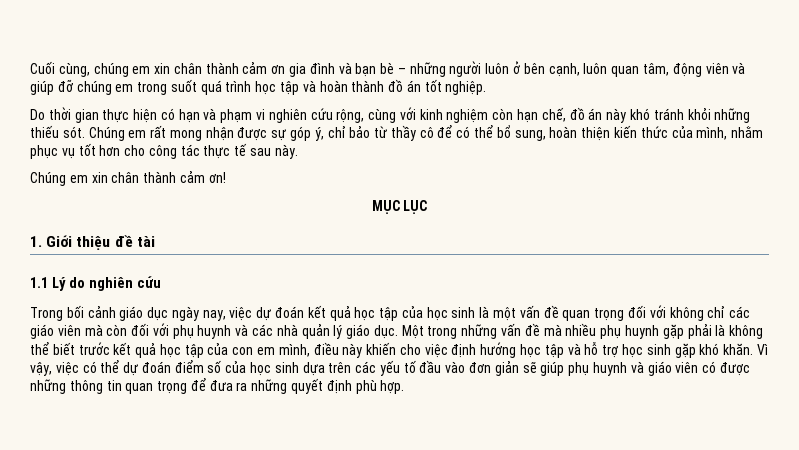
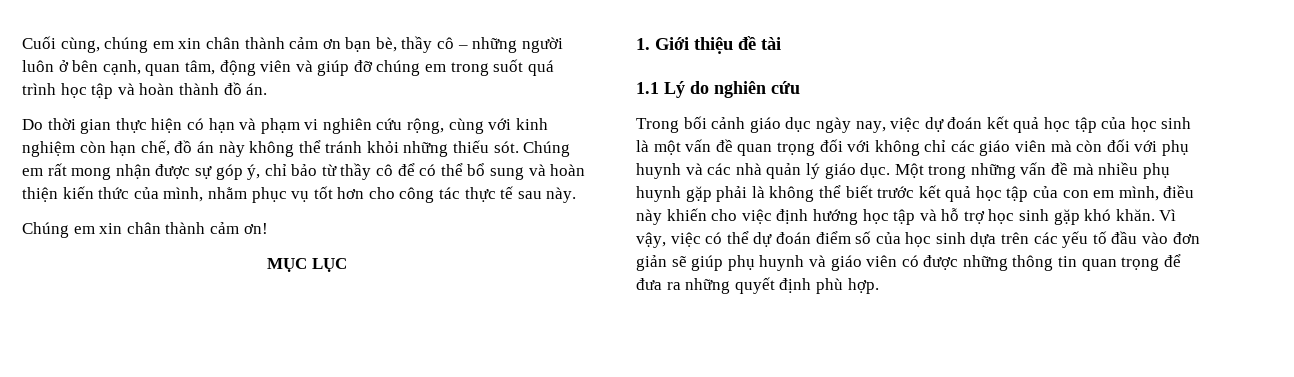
- Cuối cùng, chúng em xin chân thành cảm ơn gia đình và bạn bè – những người luôn ở bên cạnh, luôn quan tâm, động viên và giúp đỡ chúng em trong suốt quá trình học tập và hoàn thành đồ án tốt nghiệp.
+ Cuối cùng, chúng em xin chân thành cảm ơn bạn bè, thầy cô – những người luôn ở bên cạnh, quan tâm, động viên và giúp đỡ chúng em trong suốt quá trình học tập và hoàn thành đồ án.
- Do thời gian thực hiện có hạn và phạm vi nghiên cứu rộng, cùng với kinh nghiệm còn hạn chế, đồ án này khó tránh khỏi những thiếu sót.
+ Do thời gian thực hiện có hạn và phạm vi nghiên cứu rộng, cùng với kinh nghiệm còn hạn chế, đồ án này không thể tránh khỏi những thiếu sót.
- Chúng em rất mong nhận được sự góp ý, chỉ bảo từ thầy cô để có thể bổ sung, hoàn thiện kiến thức của mình, nhằm phục vụ tốt hơn cho công tác thực tế sau này.
+ Chúng em rất mong nhận được sự góp ý, chỉ bảo từ thầy cô để có thể bổ sung và hoàn thiện kiến thức của mình, nhằm phục vụ tốt hơn cho công tác thực tế sau này.

